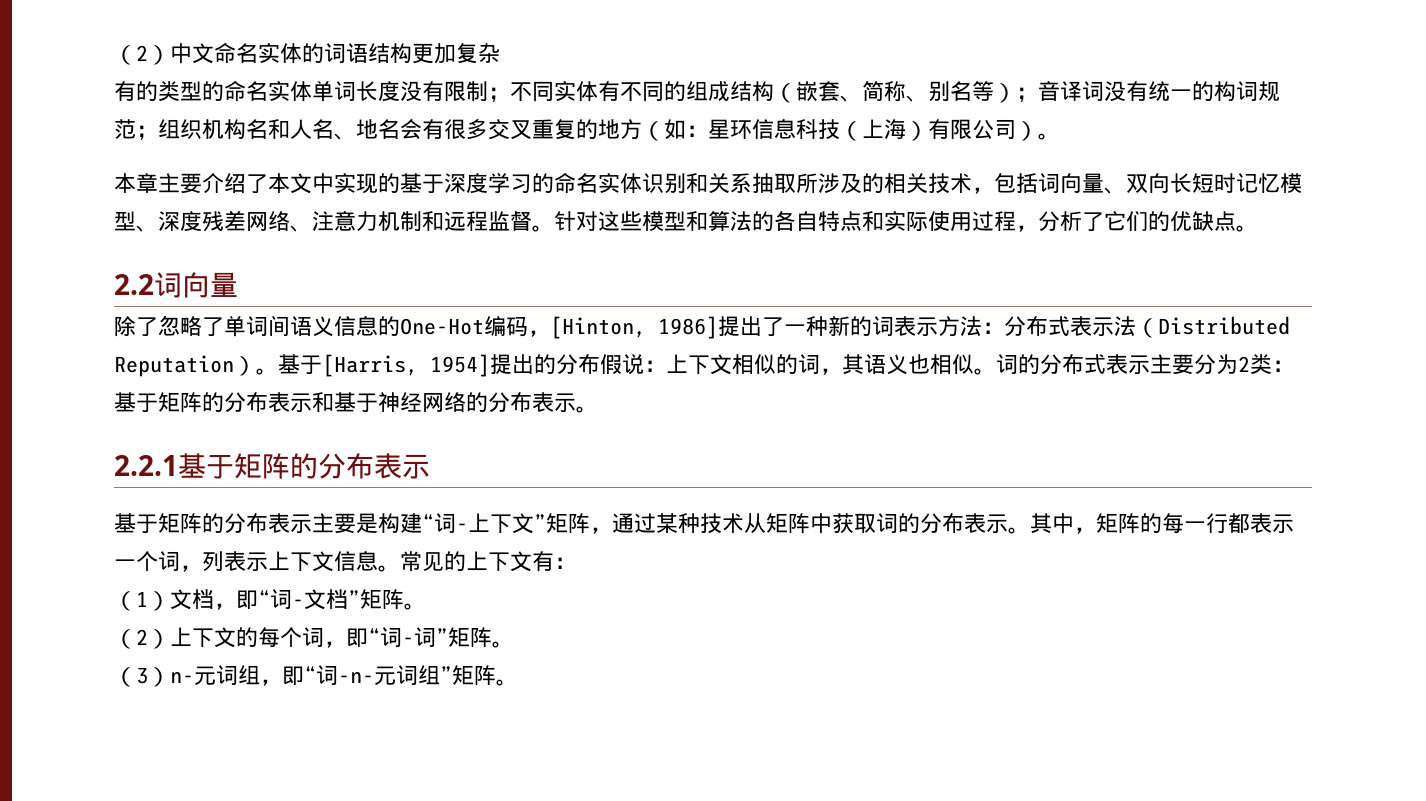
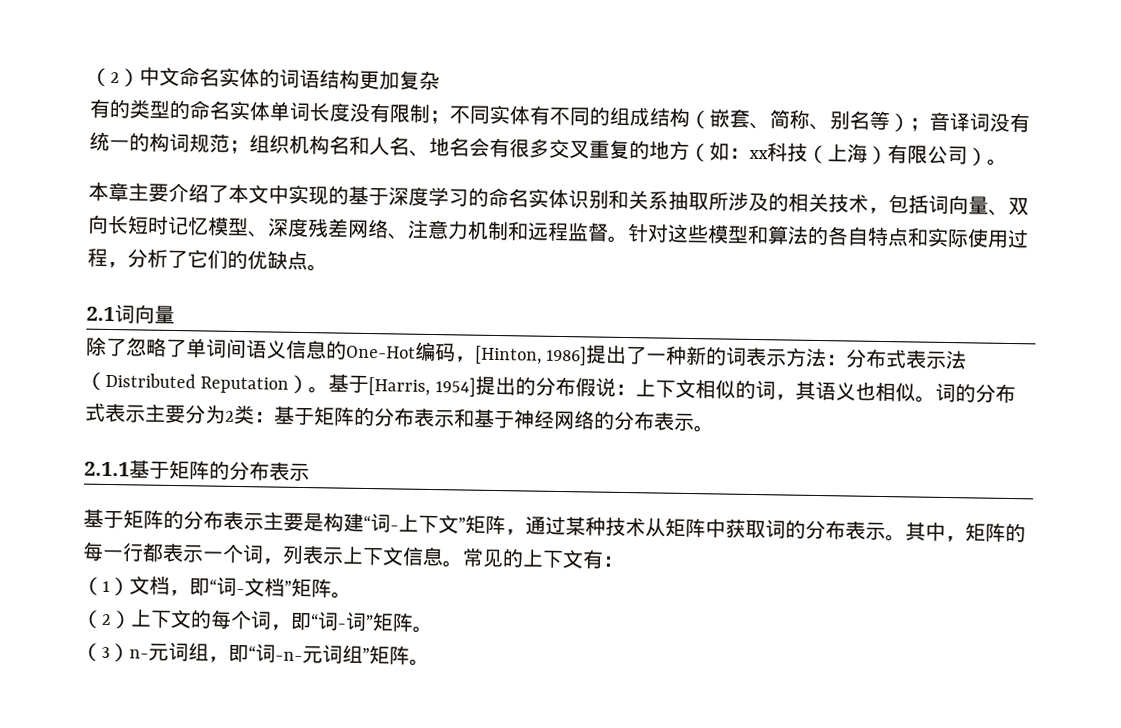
- 有的类型的命名实体单词长度没有限制；不同实体有不同的组成结构（嵌套、简称、别名等）；音译词没有统一的构词规范；组织机构名和人名、地名会有很多交叉重复的地方（如：星环信息科技（上海）有限公司）。
+ 有的类型的命名实体单词长度没有限制；不同实体有不同的组成结构（嵌套、简称、别名等）；音译词没有统一的构词规范；组织机构名和人名、地名会有很多交叉重复的地方（如：xx科技（上海）有限公司）。
- 2.2词向量
+ 2.1词向量
- 2.2.1基于矩阵的分布表示
+ 2.1.1基于矩阵的分布表示

